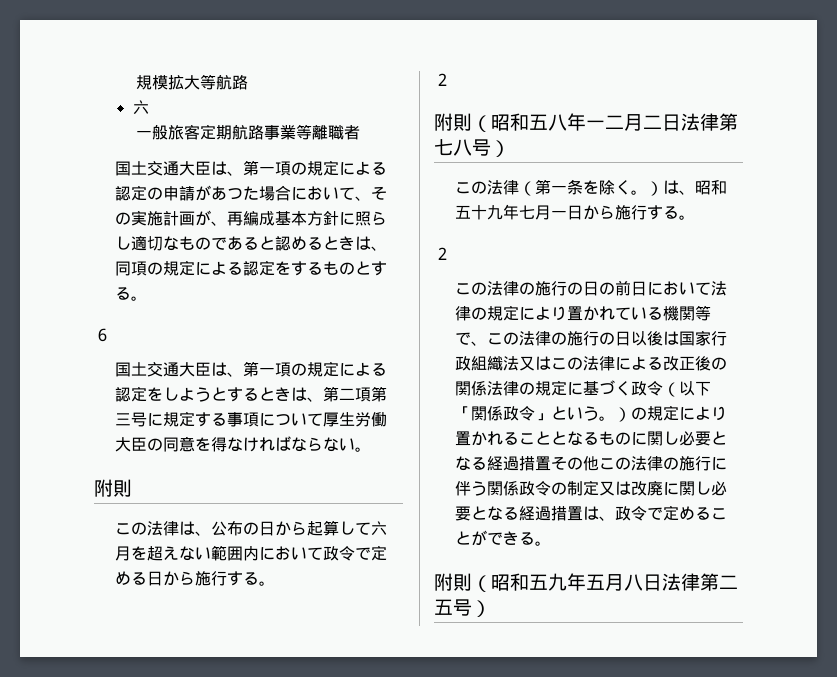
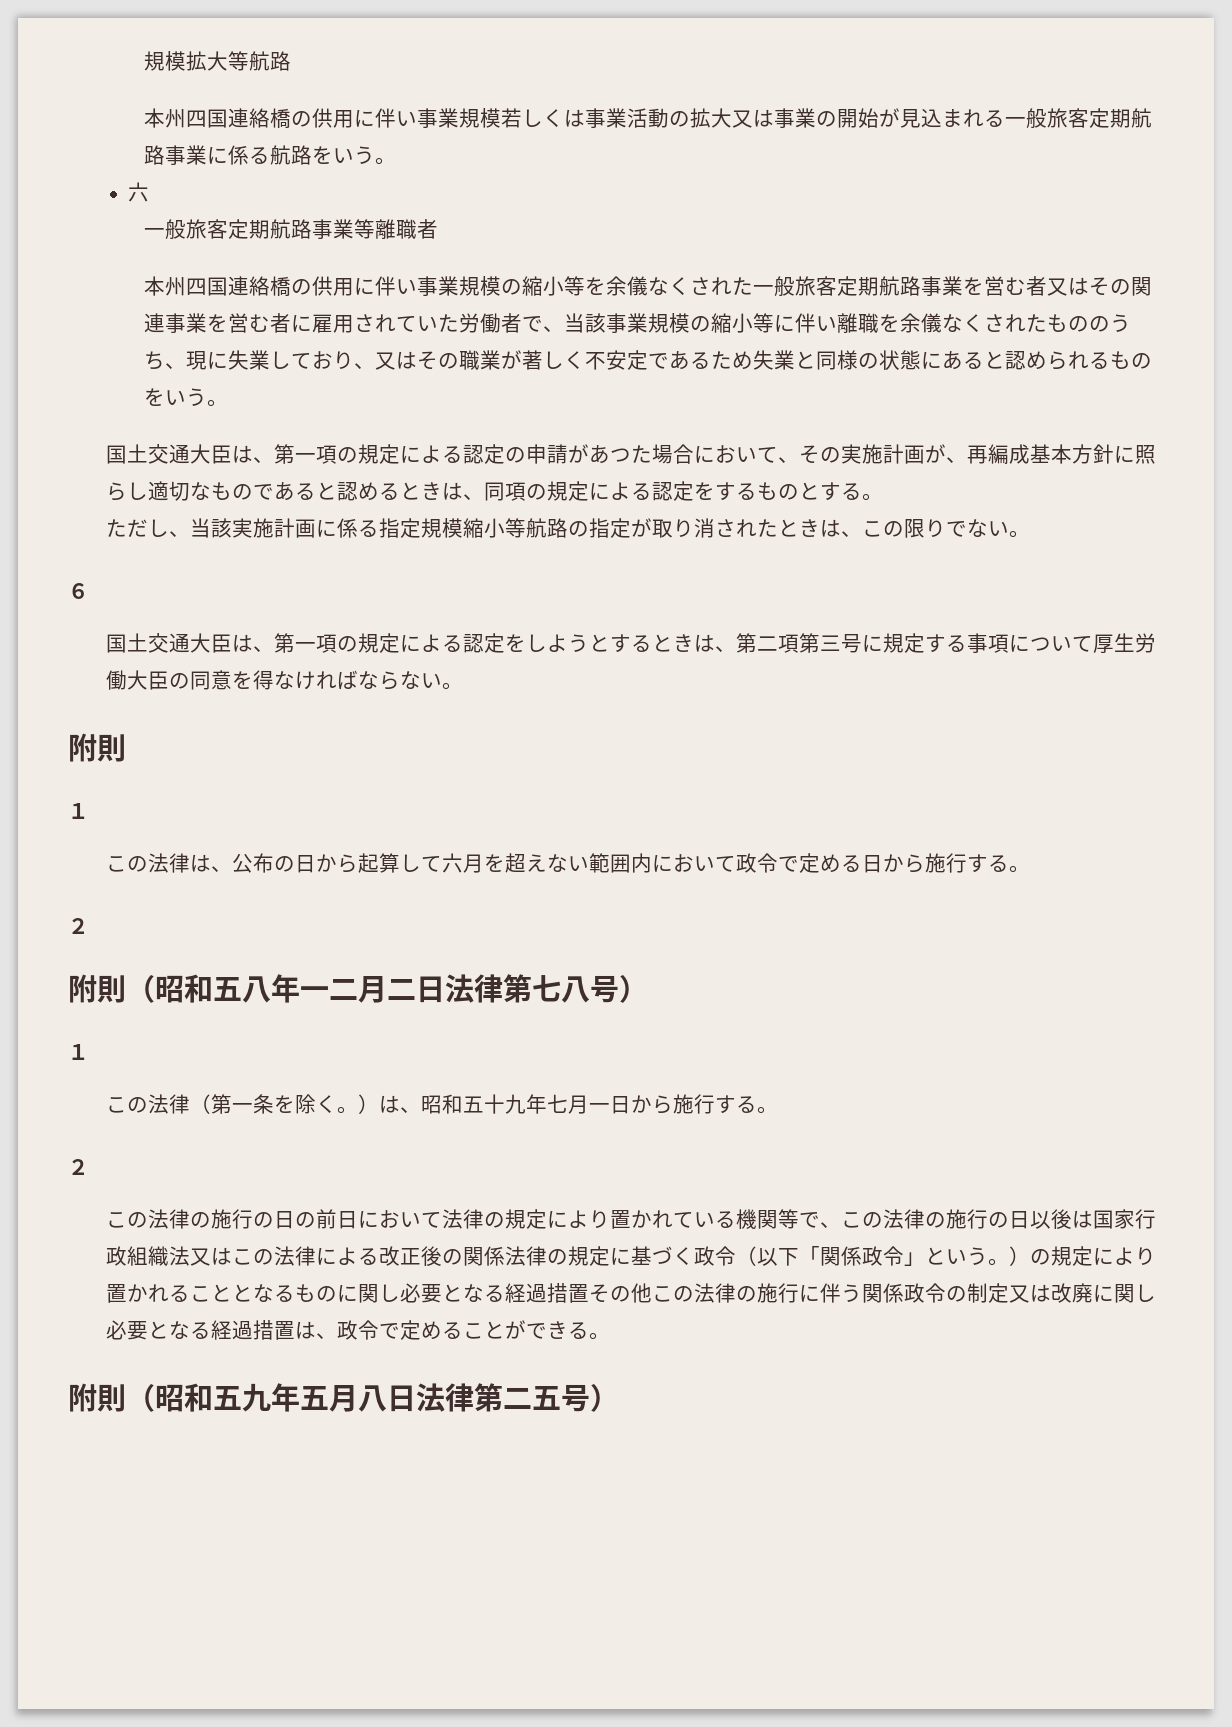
+ 本州四国連絡橋の供用に伴い事業規模若しくは事業活動の拡大又は事業の開始が見込まれる一般旅客定期航路事業に係る航路をいう。
+ 本州四国連絡橋の供用に伴い事業規模の縮小等を余儀なくされた一般旅客定期航路事業を営む者又はその関連事業を営む者に雇用されていた労働者で、当該事業規模の縮小等に伴い離職を余儀なくされたもののうち、現に失業しており、又はその職業が著しく不安定であるため失業と同様の状態にあると認められるものをいう。
+ ただし、当該実施計画に係る指定規模縮小等航路の指定が取り消されたときは、この限りでない。
  国土交通大臣は、第一項の規定による認定をしようとするときは、第二項第三号に規定する事項について厚生労働大臣の同意を得なければならない。
  附則
+ １
  附則（昭和五八年一二月二日法律第七八号）
+ １

